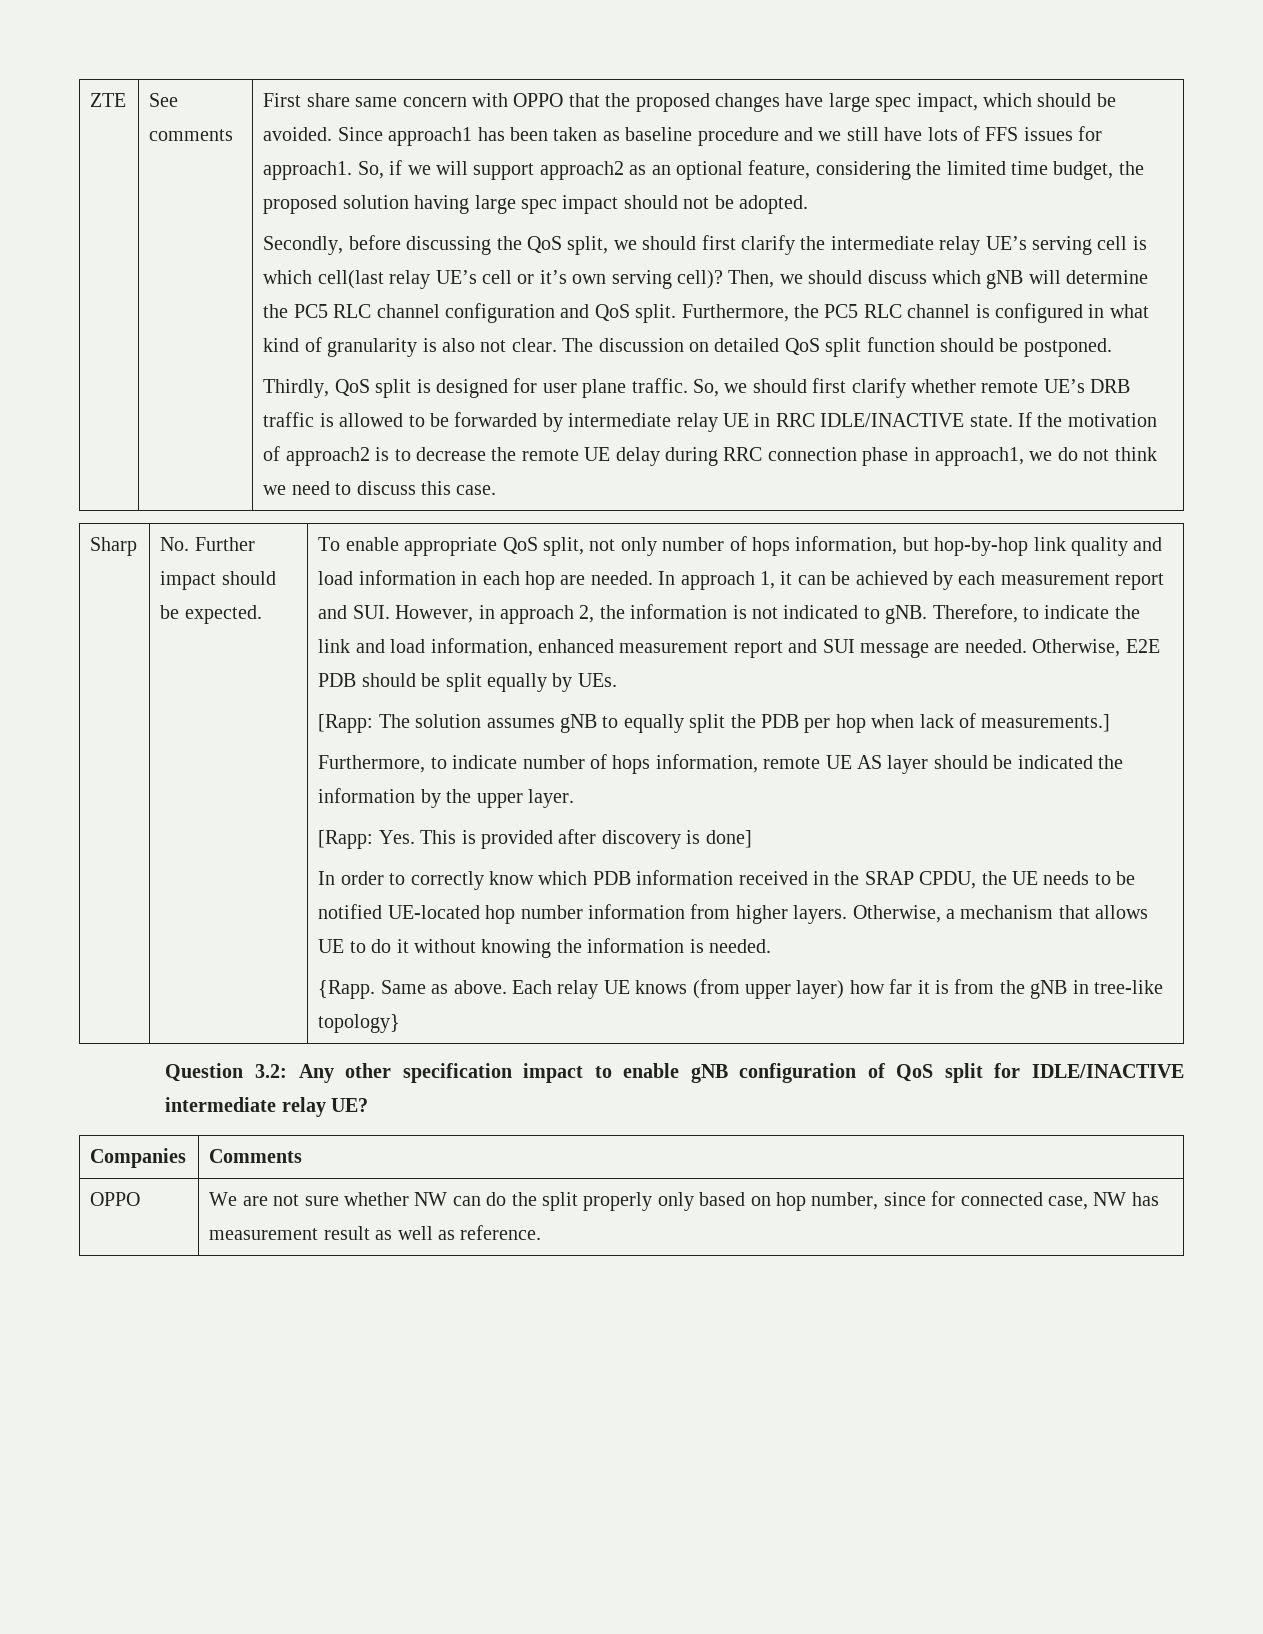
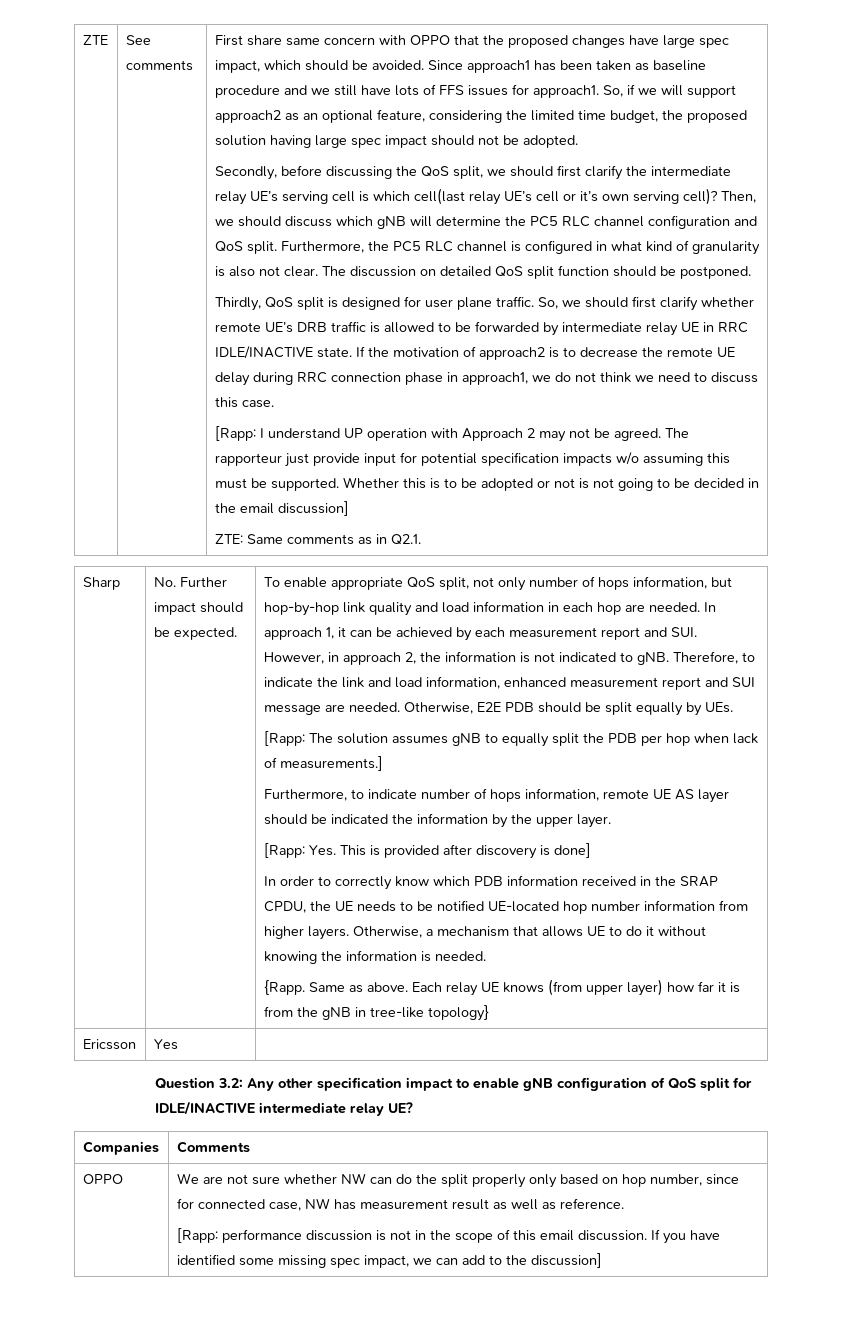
+ [Rapp: I understand UP operation with Approach 2 may not be agreed. The rapporteur just provide input for potential specification impacts w/o assuming this must be supported. Whether this is to be adopted or not is not going to be decided in the email discussion]
+ ZTE: Same comments as in Q2.1.
+ Ericsson | Yes |
+ [Rapp: performance discussion is not in the scope of this email discussion. If you have identified some missing spec impact, we can add to the discussion]

